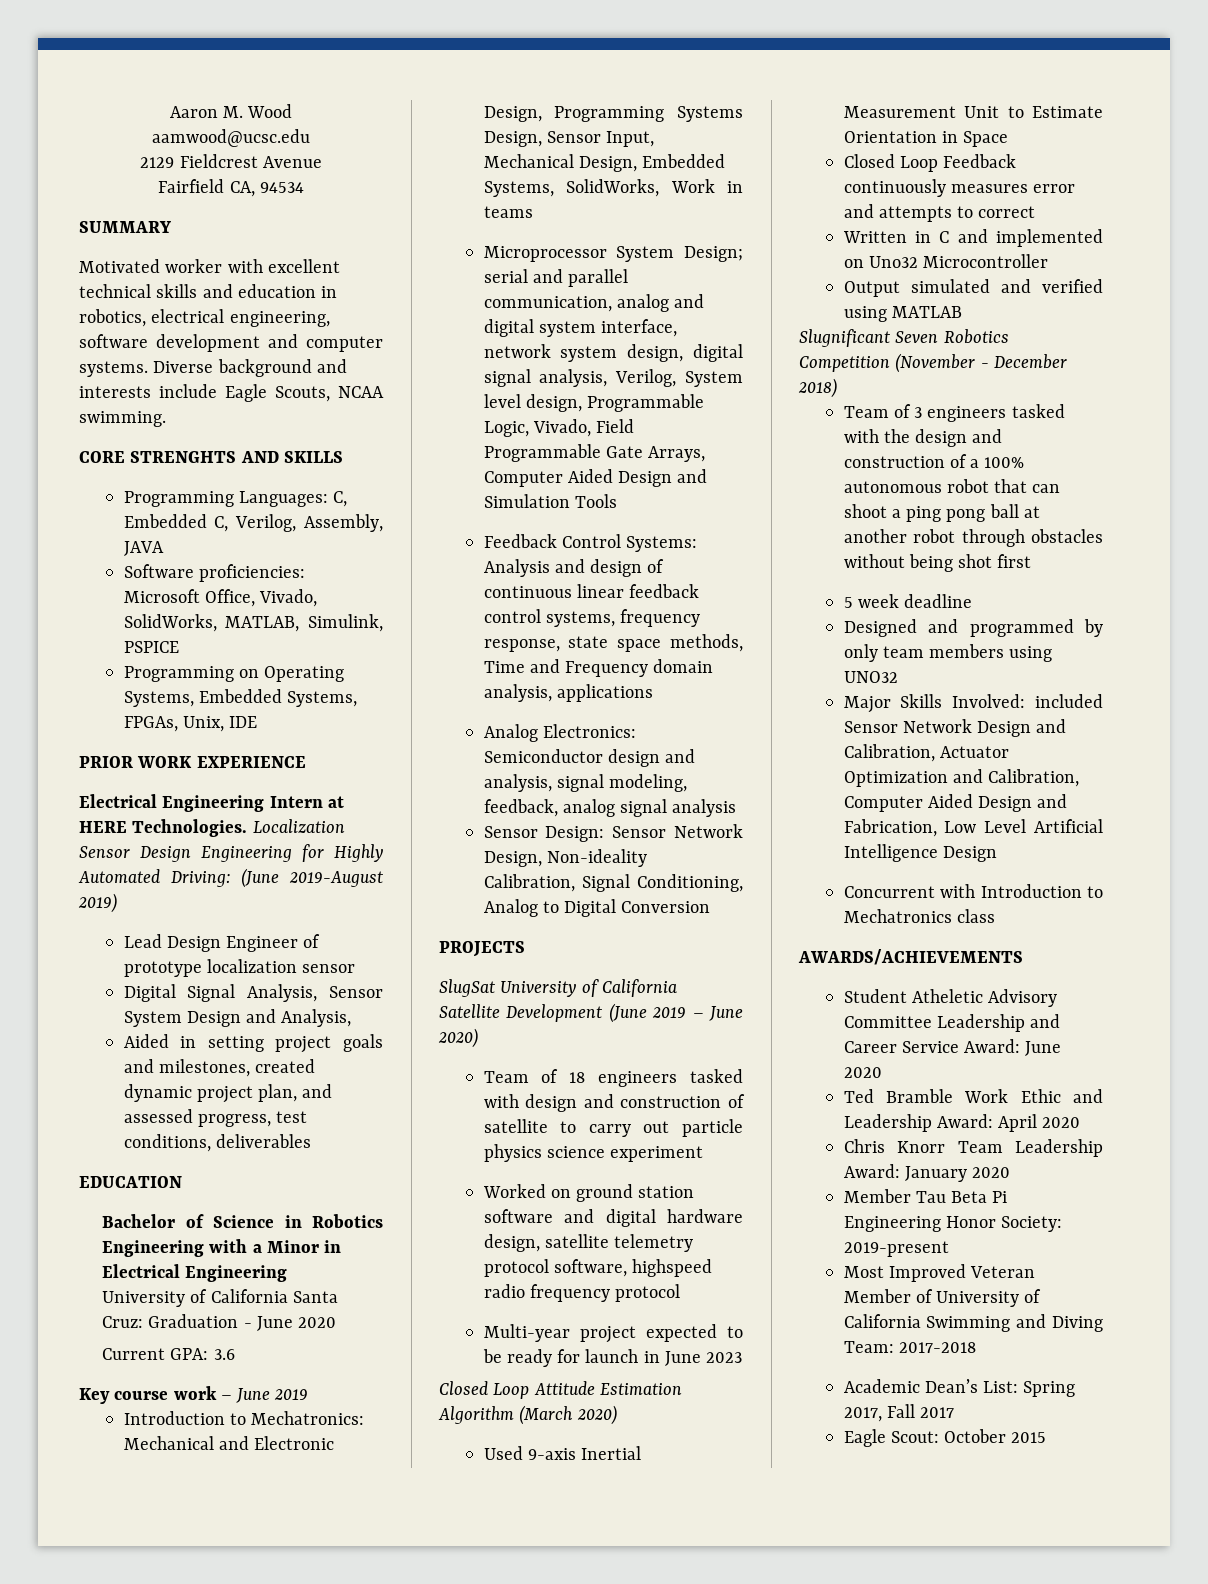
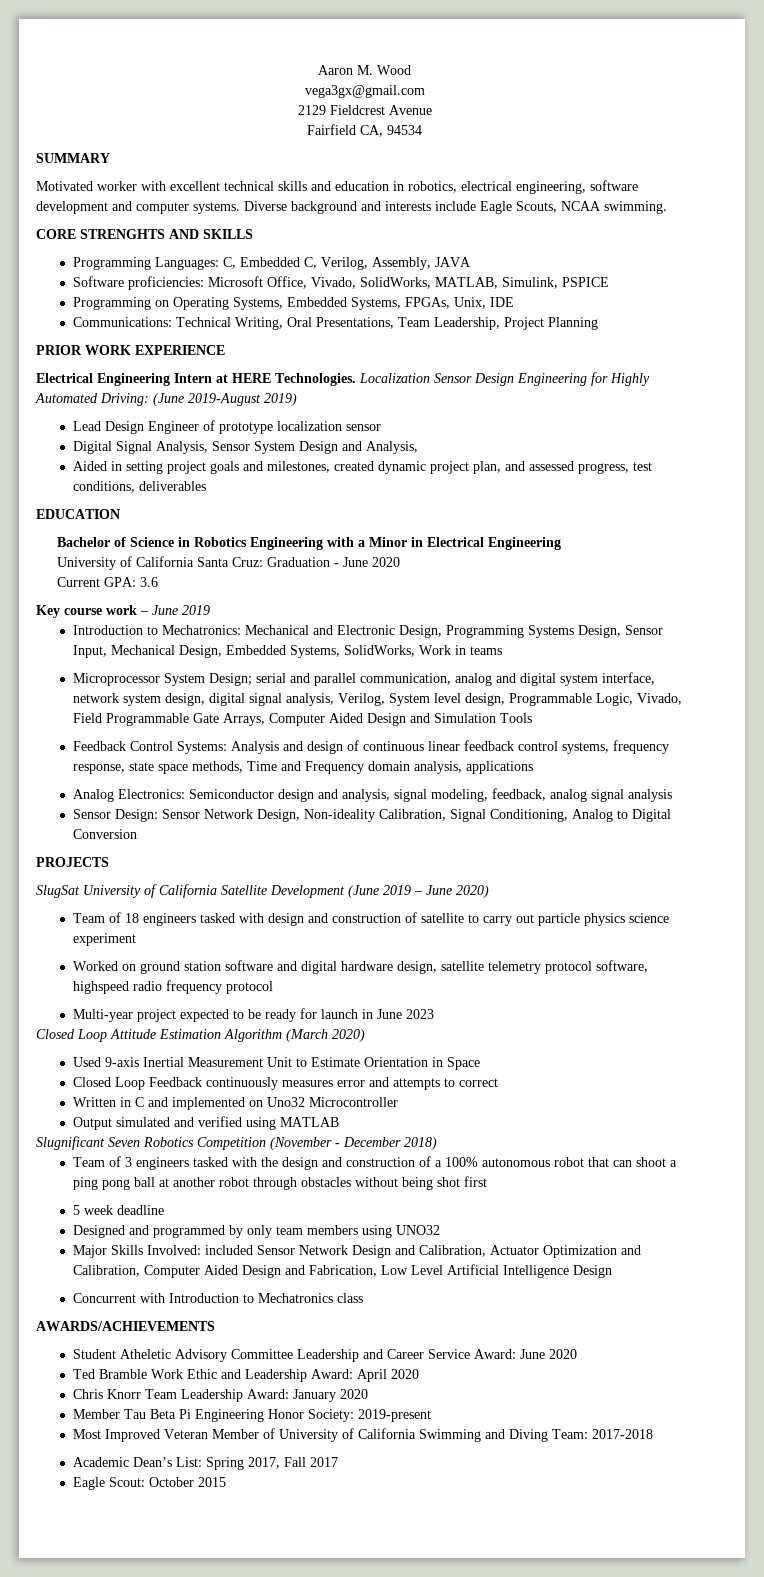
- aamwood@ucsc.edu
+ vega3gx@gmail.com
+ Communications: Technical Writing, Oral Presentations, Team Leadership, Project Planning

